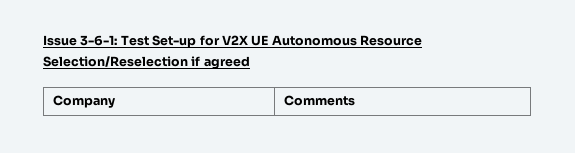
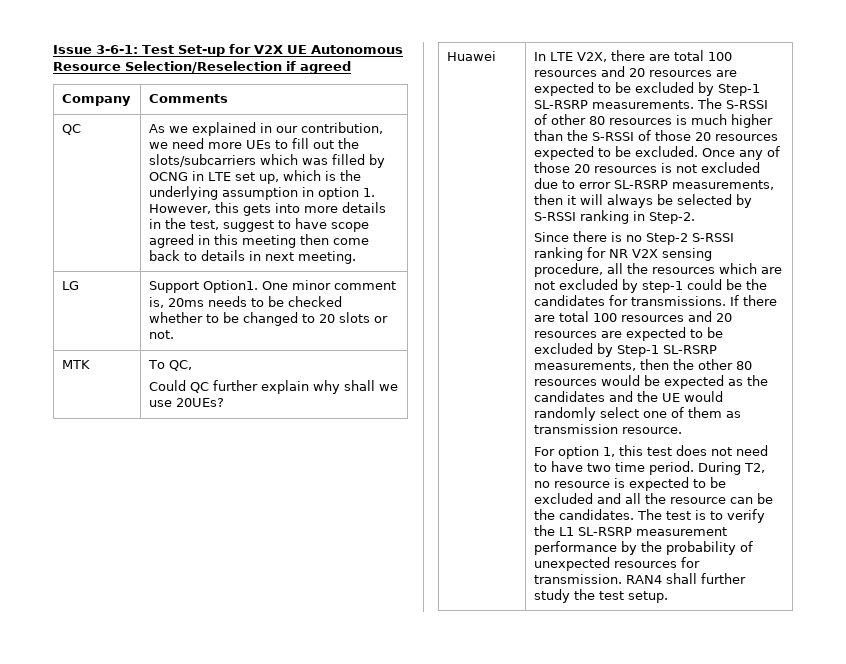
+ QC | As we explained in our contribution, we need more UEs to fill out the slots/subcarriers which was filled by OCNG in LTE set up, which is the underlying assumption in option 1. However, this gets into more details in the test, suggest to have scope agreed in this meeting then come back to details in next meeting.
+ LG | Support Option1. One minor comment is, 20ms needs to be checked whether to be changed to 20 slots or not.
+ MTK | To QC,
+ Could QC further explain why shall we use 20UEs?
+ Huawei | In LTE V2X, there are total 100 resources and 20 resources are expected to be excluded by Step-1 SL-RSRP measurements. The S-RSSI of other 80 resources is much higher than the S-RSSI of those 20 resources expected to be excluded. Once any of those 20 resources is not excluded due to error SL-RSRP measurements, then it will always be selected by S-RSSI ranking in Step-2.
+ Since there is no Step-2 S-RSSI ranking for NR V2X sensing procedure, all the resources which are not excluded by step-1 could be the candidates for transmissions. If there are total 100 resources and 20 resources are expected to be excluded by Step-1 SL-RSRP measurements, then the other 80 resources would be expected as the candidates and the UE would randomly select one of them as transmission resource.
+ For option 1, this test does not need to have two time period. During T2, no resource is expected to be excluded and all the resource can be the candidates. The test is to verify the L1 SL-RSRP measurement performance by the probability of unexpected resources for transmission. RAN4 shall further study the test setup.

